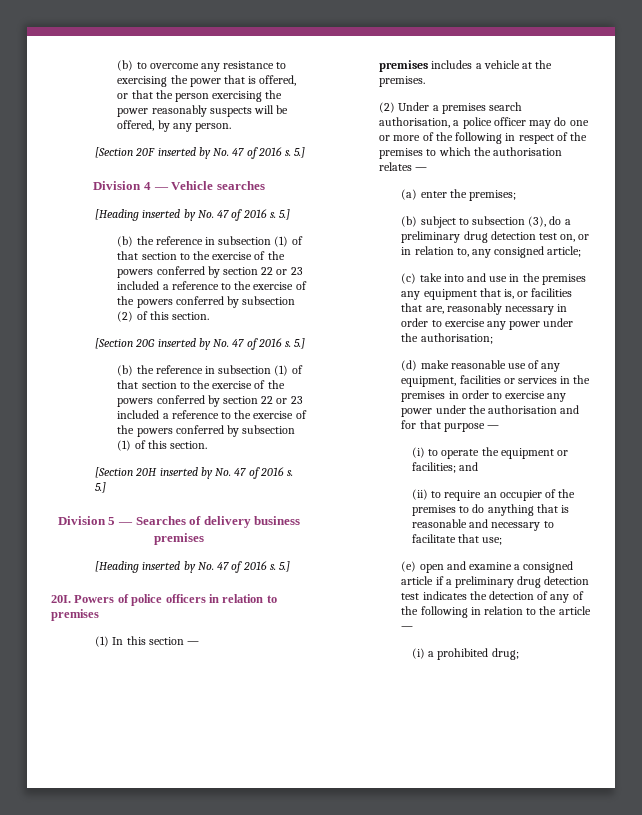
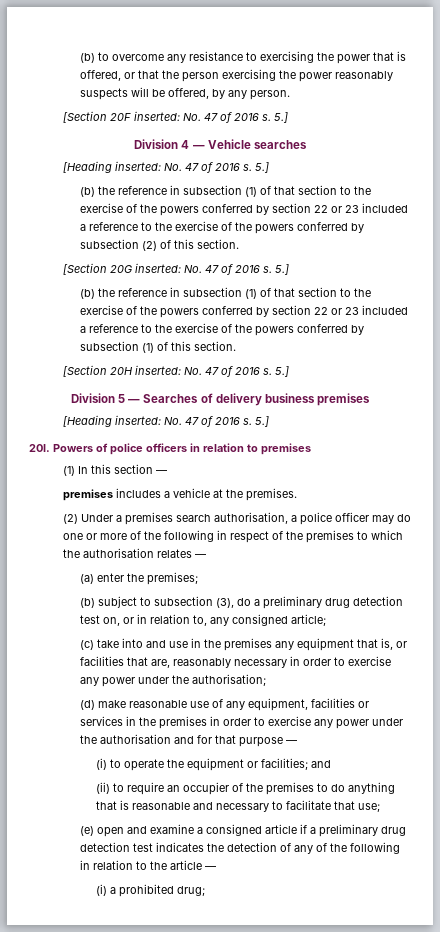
- [Section 20F inserted by No. 47 of 2016 s.
+ [Section 20F inserted: No. 47 of 2016 s.
  Division 4 — Vehicle searches
- [Heading inserted by No. 47 of 2016 s.
+ [Heading inserted: No. 47 of 2016 s.
- [Section 20G inserted by No. 47 of 2016 s.
+ [Section 20G inserted: No. 47 of 2016 s.
- [Section 20H inserted by No. 47 of 2016 s.
+ [Section 20H inserted: No. 47 of 2016 s.
  Division 5 — Searches of delivery business premises
- [Heading inserted by No. 47 of 2016 s.
+ [Heading inserted: No. 47 of 2016 s.

